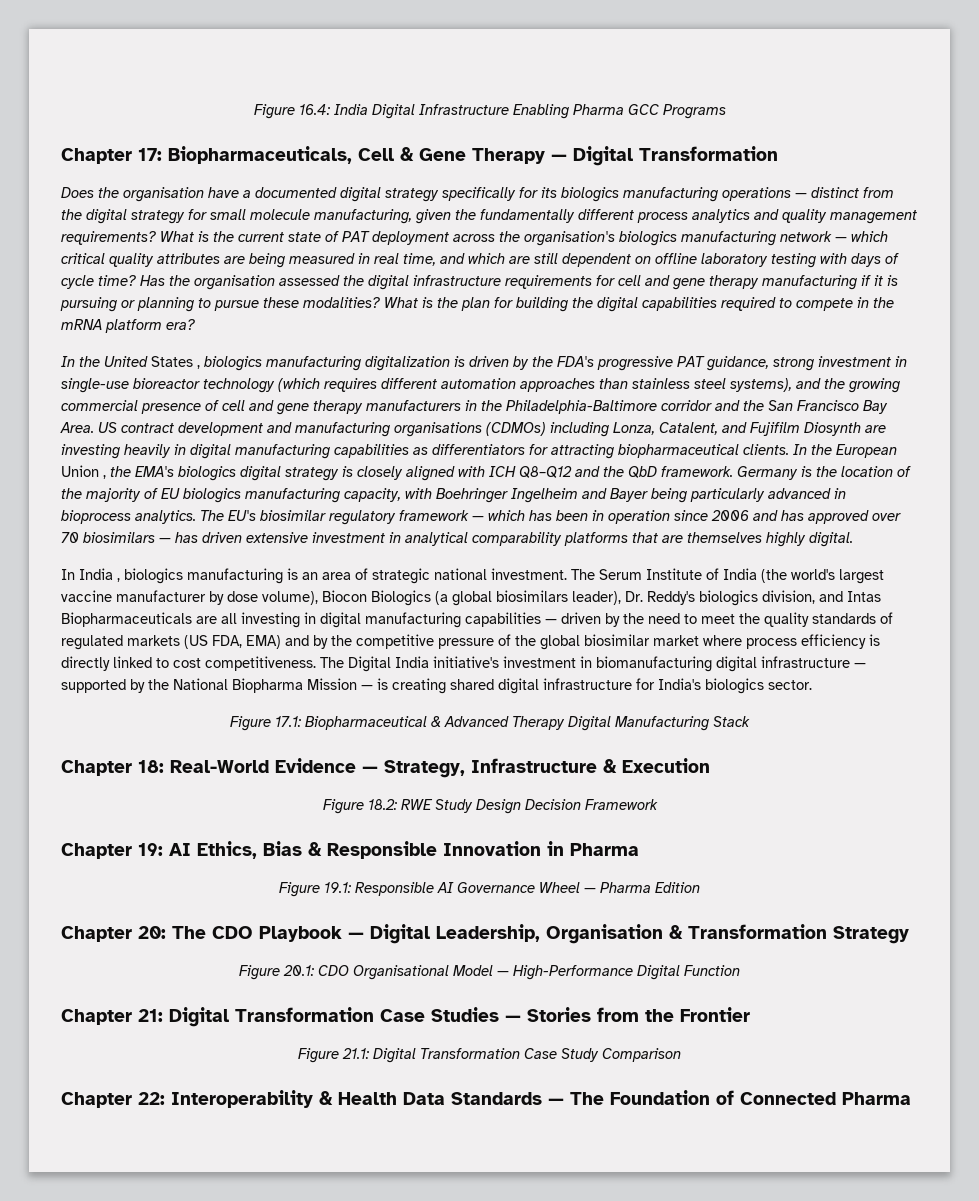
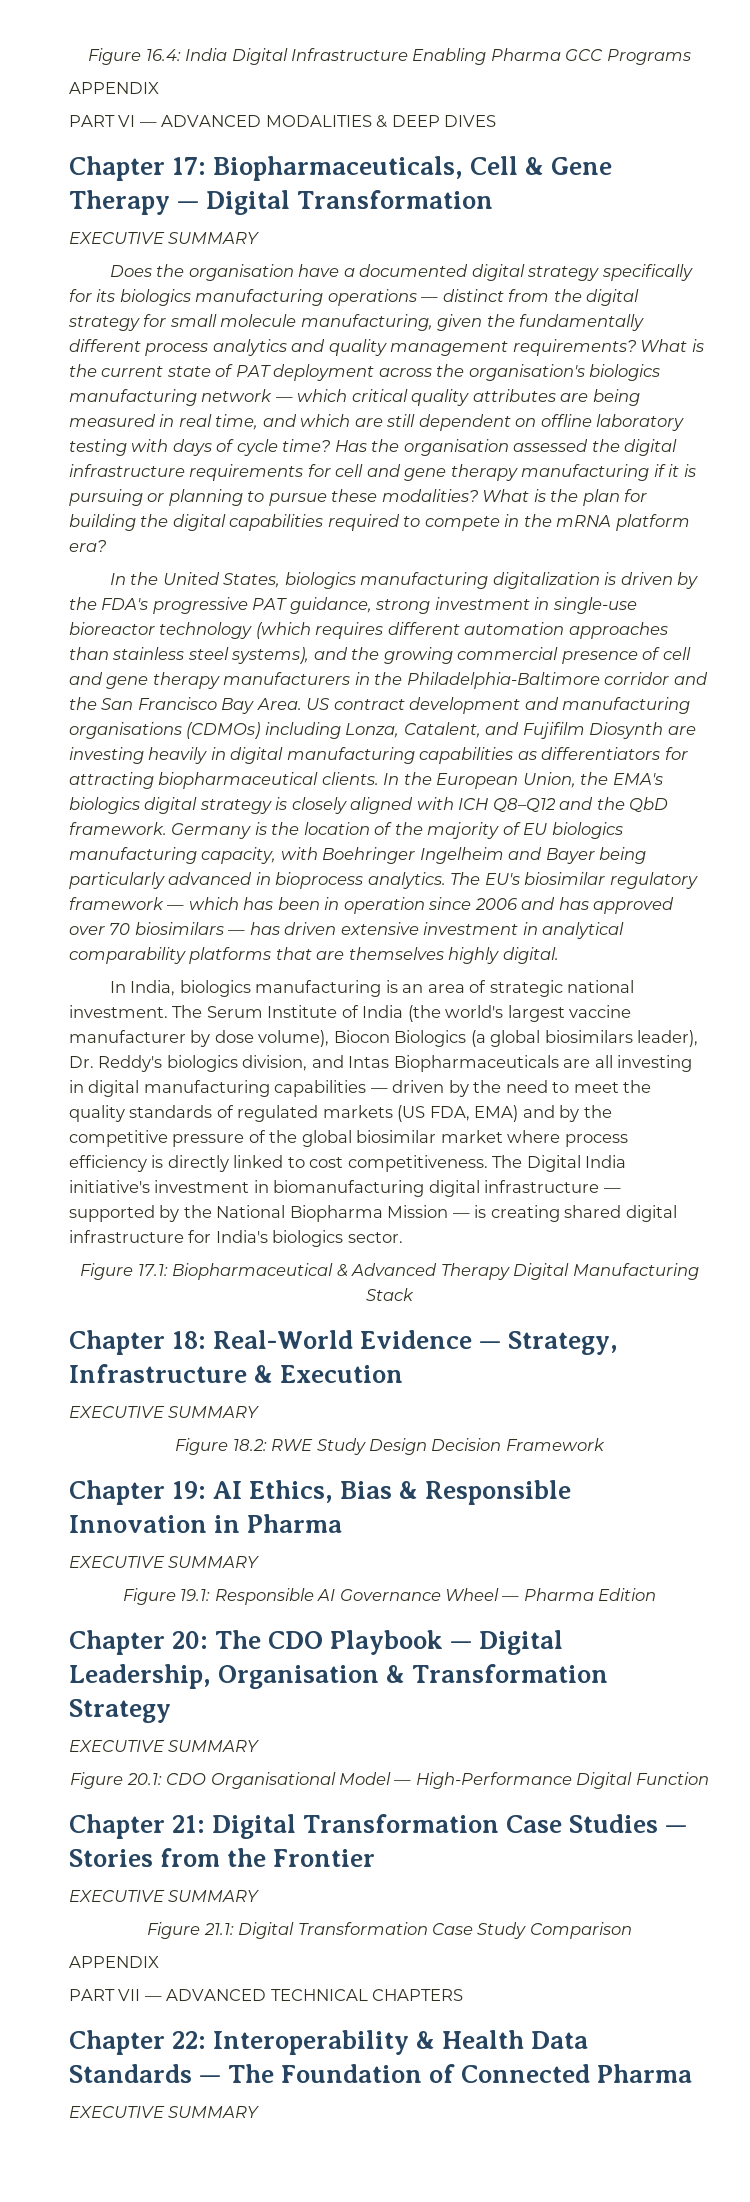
  Figure 16.4: India Digital Infrastructure Enabling Pharma GCC Programs
+ APPENDIX
+ PART VI — ADVANCED MODALITIES & DEEP DIVES
  Chapter 17: Biopharmaceuticals, Cell & Gene Therapy — Digital Transformation
+ EXECUTIVE SUMMARY
- In the United States , biologics manufacturing digitalization is driven by the FDA's progressive PAT guidance, strong investment in single-use bioreactor technology (which requires different automation approaches than stainless steel systems), and the growing commercial presence of cell and gene therapy manufacturers in the Philadelphia-Baltimore corridor and the San Francisco Bay Area.
+ In the United States, biologics manufacturing digitalization is driven by the FDA's progressive PAT guidance, strong investment in single-use bioreactor technology (which requires different automation approaches than stainless steel systems), and the growing commercial presence of cell and gene therapy manufacturers in the Philadelphia-Baltimore corridor and the San Francisco Bay Area.
- In the European Union , the EMA's biologics digital strategy is closely aligned with ICH Q8–Q12 and the QbD framework.
+ In the European Union, the EMA's biologics digital strategy is closely aligned with ICH Q8–Q12 and the QbD framework.
- In India , biologics manufacturing is an area of strategic national investment.
+ In India, biologics manufacturing is an area of strategic national investment.
  Chapter 18: Real-World Evidence — Strategy, Infrastructure & Execution
+ EXECUTIVE SUMMARY
  Chapter 19: AI Ethics, Bias & Responsible Innovation in Pharma
+ EXECUTIVE SUMMARY
  Chapter 20: The CDO Playbook — Digital Leadership, Organisation & Transformation Strategy
+ EXECUTIVE SUMMARY
  Chapter 21: Digital Transformation Case Studies — Stories from the Frontier
+ EXECUTIVE SUMMARY
  Figure 21.1: Digital Transformation Case Study Comparison
+ APPENDIX
+ PART VII — ADVANCED TECHNICAL CHAPTERS
  Chapter 22: Interoperability & Health Data Standards — The Foundation of Connected Pharma
+ EXECUTIVE SUMMARY

